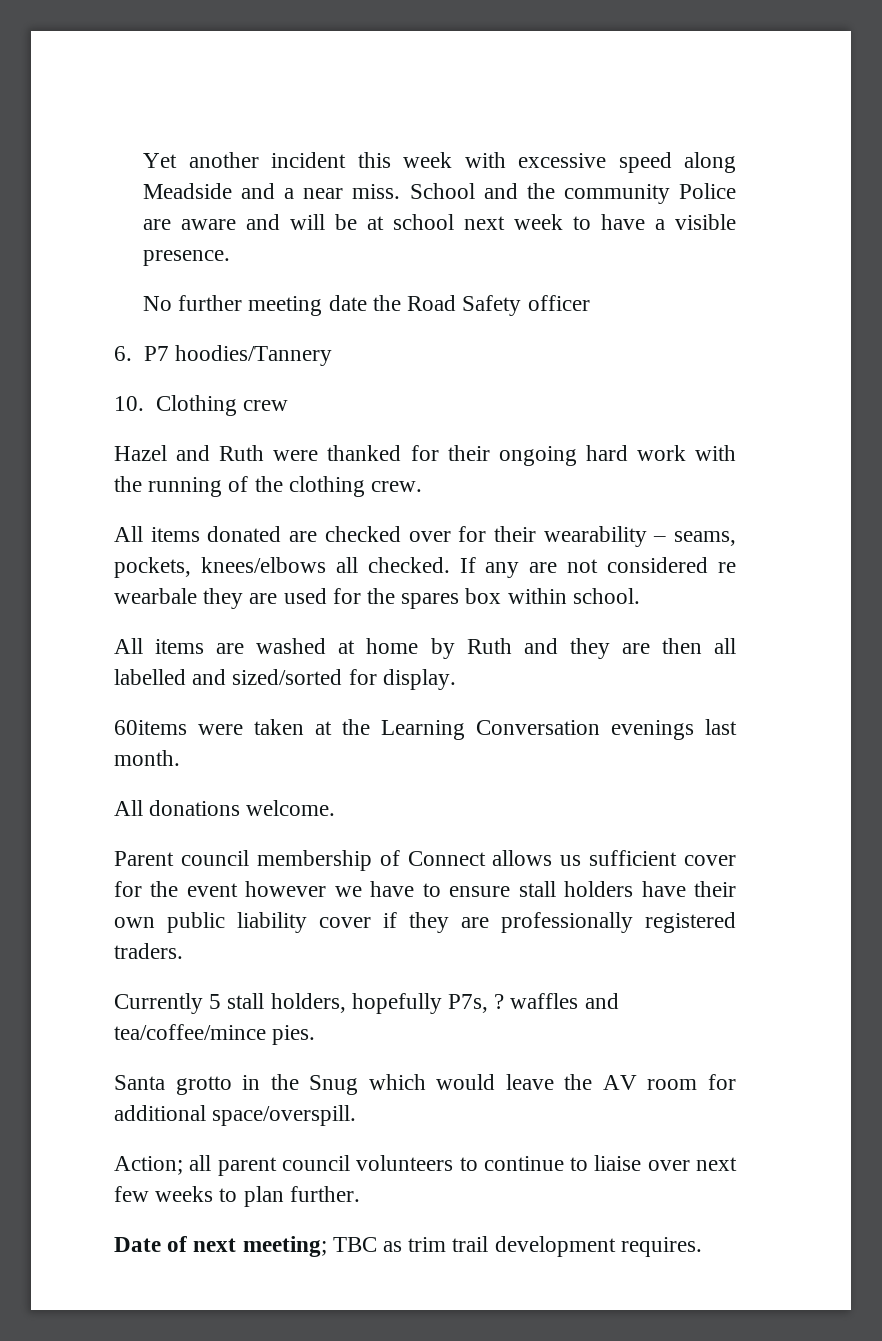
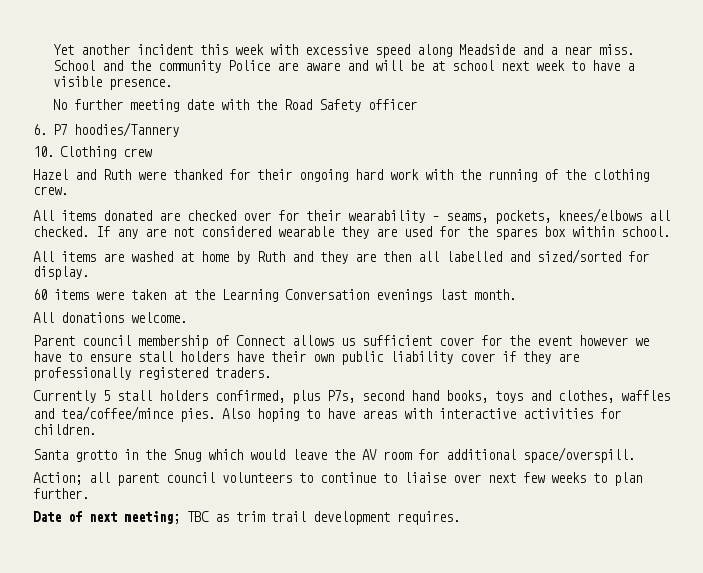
- No further meeting date the Road Safety officer
+ No further meeting date with the Road Safety officer
- If any are not considered re wearbale they are used for the spares box within school.
+ If any are not considered wearable they are used for the spares box within school.
- 60items were taken at the Learning Conversation evenings last month.
+ 60 items were taken at the Learning Conversation evenings last month.
- Currently 5 stall holders, hopefully P7s, ? waffles and tea/coffee/mince pies.
+ Currently 5 stall holders confirmed, plus P7s, second hand books, toys and clothes, waffles and tea/coffee/mince pies. Also hoping to have areas with interactive activities for children.

